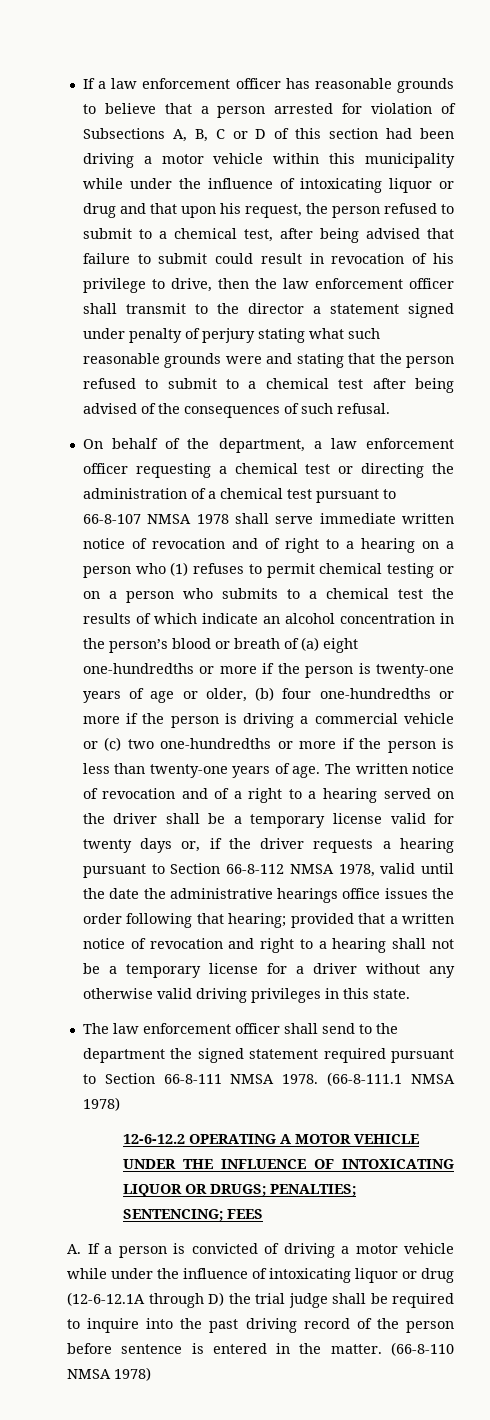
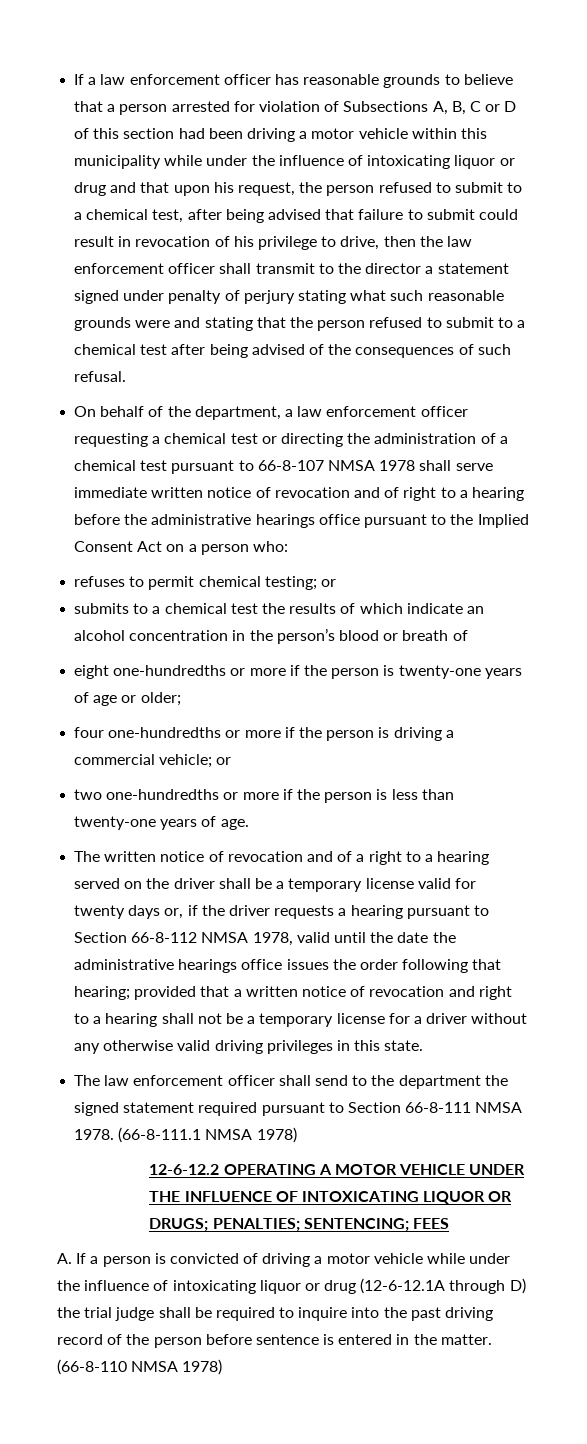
- On behalf of the department, a law enforcement officer requesting a chemical test or directing the administration of a chemical test pursuant to 66-8-107 NMSA 1978 shall serve immediate written notice of revocation and of right to a hearing on a person who (1) refuses to permit chemical testing or on a person who submits to a chemical test the results of which indicate an alcohol concentration in the person’s blood or breath of (a) eight one-hundredths or more if the person is twenty-one years of age or older, (b) four one-hundredths or more if the person is driving a commercial vehicle or (c) two one-hundredths or more if the person is less than twenty-one years of age. The written notice of revocation and of a right to a hearing served on the driver shall be a temporary license valid for twenty days or, if the driver requests a hearing pursuant to Section 66-8-112 NMSA 1978, valid until the date the administrative hearings office issues the order following that hearing;
+ On behalf of the department, a law enforcement officer requesting a chemical test or directing the administration of a chemical test pursuant to 66-8-107 NMSA 1978 shall serve immediate written notice of revocation and of right to a hearing before the administrative hearings office pursuant to the Implied Consent Act on a person who:
+ refuses to permit chemical testing; or
+ submits to a chemical test the results of which indicate an alcohol concentration in the person’s blood or breath of
+ eight one-hundredths or more if the person is twenty-one years of age or older;
+ four one-hundredths or more if the person is driving a commercial vehicle; or
+ two one-hundredths or more if the person is less than twenty-one years of age.
+ The written notice of revocation and of a right to a hearing served on the driver shall be a temporary license valid for twenty days or, if the driver requests a hearing pursuant to Section 66-8-112 NMSA 1978, valid until the date the administrative hearings office issues the order following that hearing;

